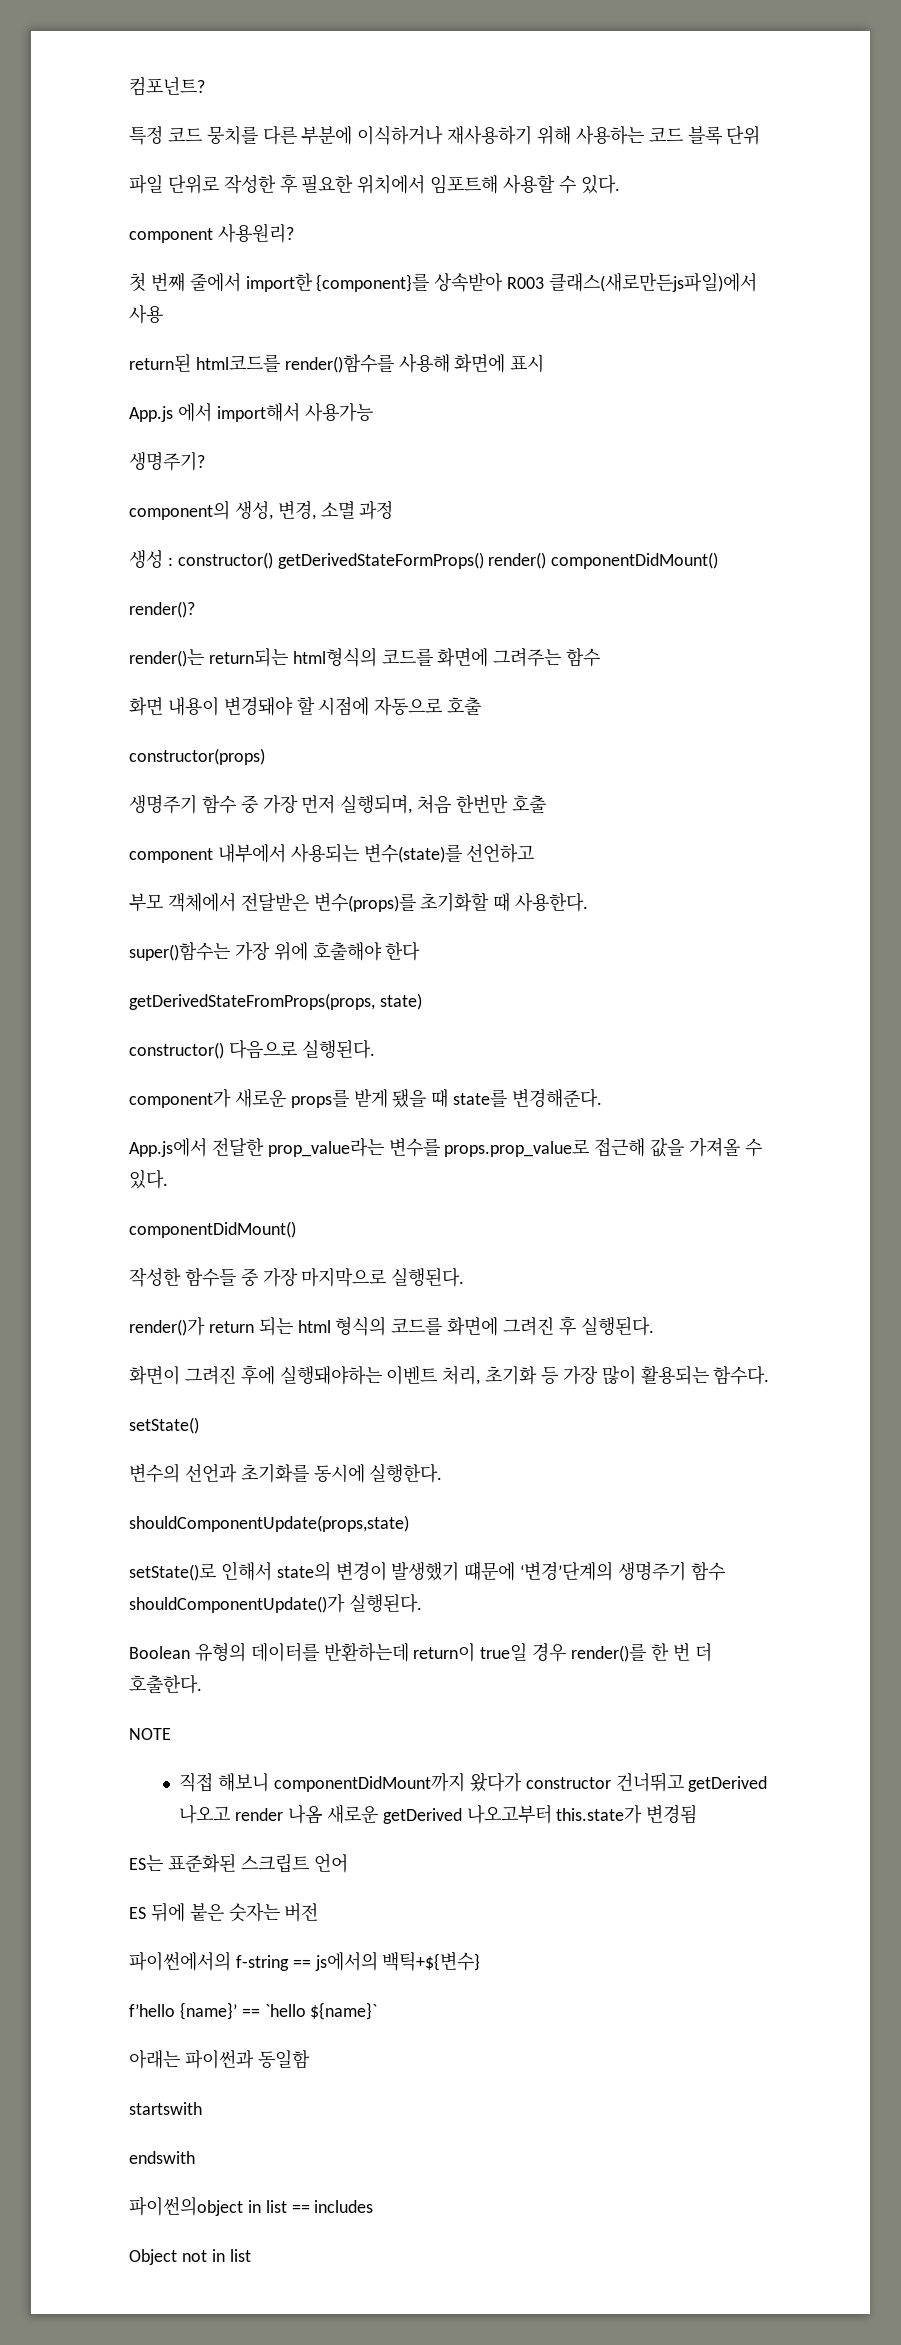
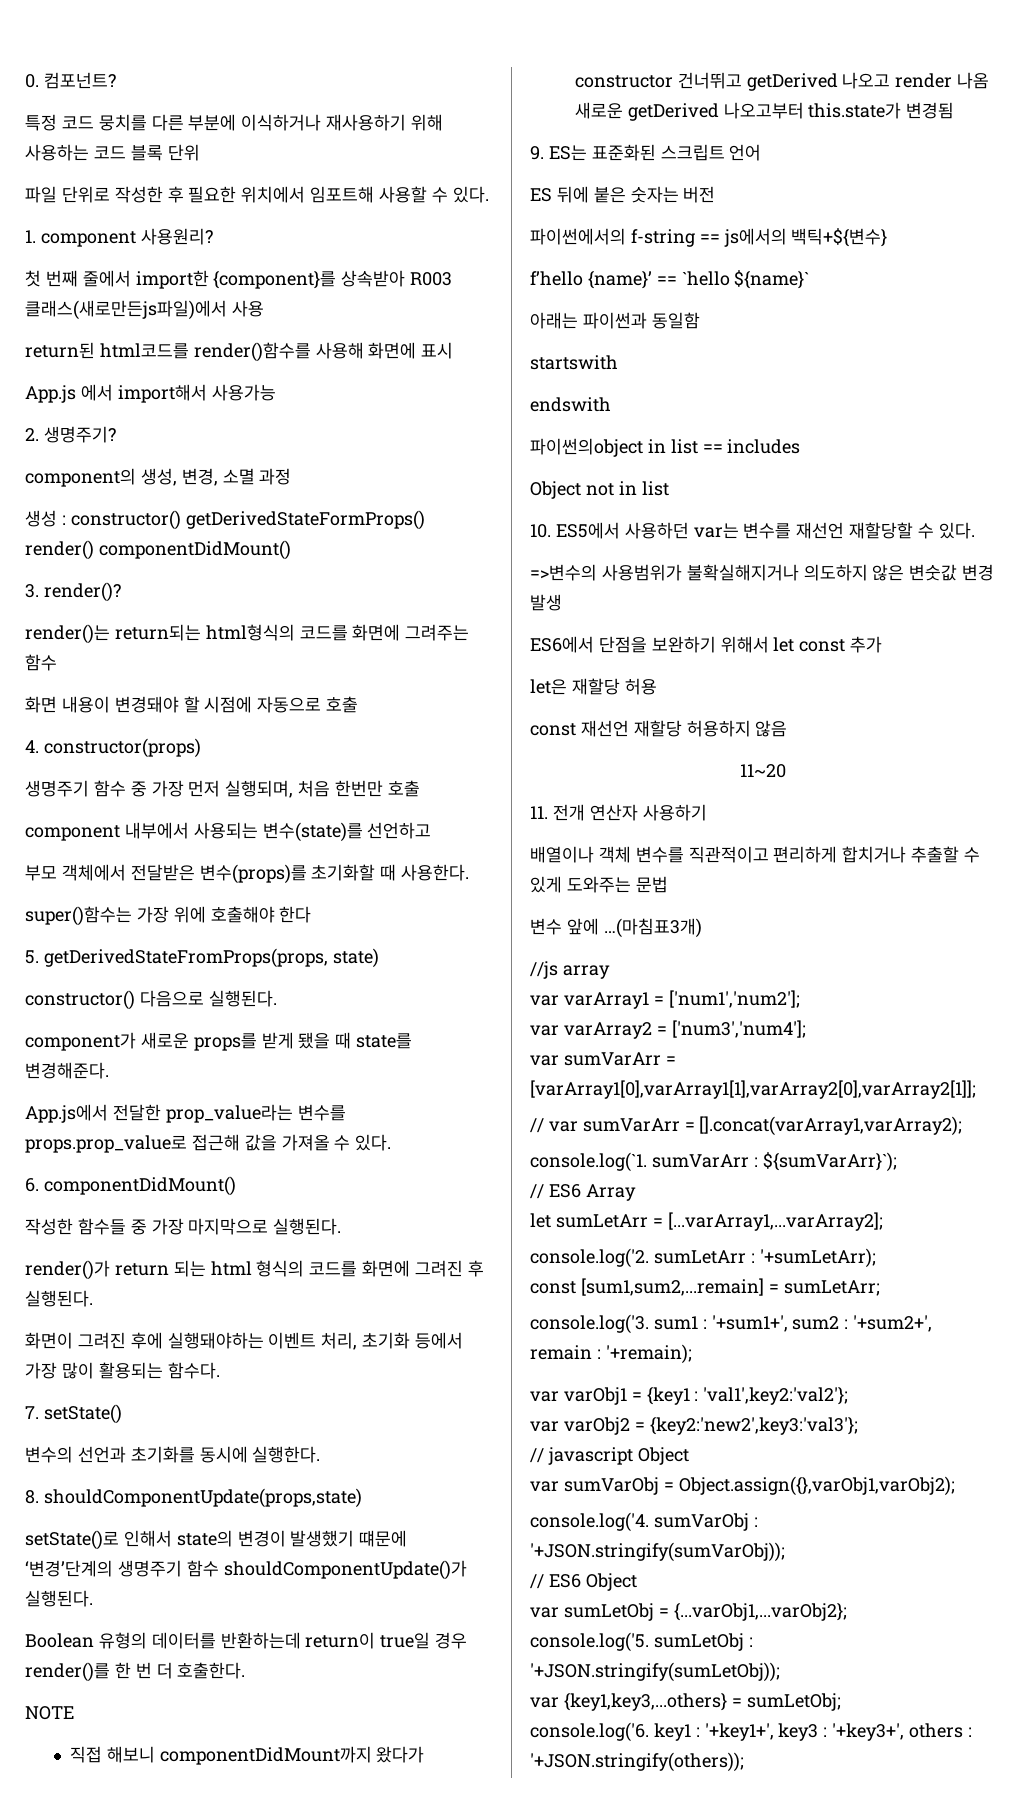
- 컴포넌트?
+ 0. 컴포넌트?
- component 사용원리?
+ 1. component 사용원리?
- 생명주기?
+ 2. 생명주기?
- render()?
+ 3. render()?
- constructor(props)
+ 4. constructor(props)
- getDerivedStateFromProps(props, state)
+ 5. getDerivedStateFromProps(props, state)
  App.js에서 전달한 prop_value라는 변수를 props.prop_value로 접근해 값을 가져올 수 있다.
- componentDidMount()
+ 6. componentDidMount()
- 화면이 그려진 후에 실행돼야하는 이벤트 처리, 초기화 등 가장 많이 활용되는 함수다.
+ 화면이 그려진 후에 실행돼야하는 이벤트 처리, 초기화 등에서 가장 많이 활용되는 함수다.
- setState()
+ 7. setState()
- shouldComponentUpdate(props,state)
+ 8. shouldComponentUpdate(props,state)
- ES는 표준화된 스크립트 언어
+ 9. ES는 표준화된 스크립트 언어
+ 10. ES5에서 사용하던 var는 변수를 재선언 재할당할 수 있다.
+ =>변수의 사용범위가 불확실해지거나 의도하지 않은 변숫값 변경 발생
+ ES6에서 단점을 보완하기 위해서 let const 추가
+ let은 재할당 허용
+ const 재선언 재할당 허용하지 않음
+ 11~20
+ 11. 전개 연산자 사용하기
+ 배열이나 객체 변수를 직관적이고 편리하게 합치거나 추출할 수 있게 도와주는 문법
+ 변수 앞에 …(마침표3개)
+ //js array
+ var varArray1 = ['num1','num2'];
+ var varArray2 = ['num3','num4'];
+ var sumVarArr = [varArray1[0],varArray1[1],varArray2[0],varArray2[1]];
+ // var sumVarArr = [].concat(varArray1,varArray2);
+ console.log(`1. sumVarArr : ${sumVarArr}`);
+ // ES6 Array
+ let sumLetArr = [...varArray1,...varArray2];
+ console.log('2. sumLetArr : '+sumLetArr);
+ const [sum1,sum2,...remain] = sumLetArr;
+ console.log('3. sum1 : '+sum1+', sum2 : '+sum2+', remain : '+remain);
+ var varObj1 = {key1 : 'val1',key2:'val2'};
+ var varObj2 = {key2:'new2',key3:'val3'};
+ // javascript Object
+ var sumVarObj = Object.assign({},varObj1,varObj2);
+ console.log('4. sumVarObj : '+JSON.stringify(sumVarObj));
+ // ES6 Object
+ var sumLetObj = {...varObj1,...varObj2};
+ console.log('5. sumLetObj : '+JSON.stringify(sumLetObj));
+ var {key1,key3,...others} = sumLetObj;
+ console.log('6. key1 : '+key1+', key3 : '+key3+', others : '+JSON.stringify(others));

